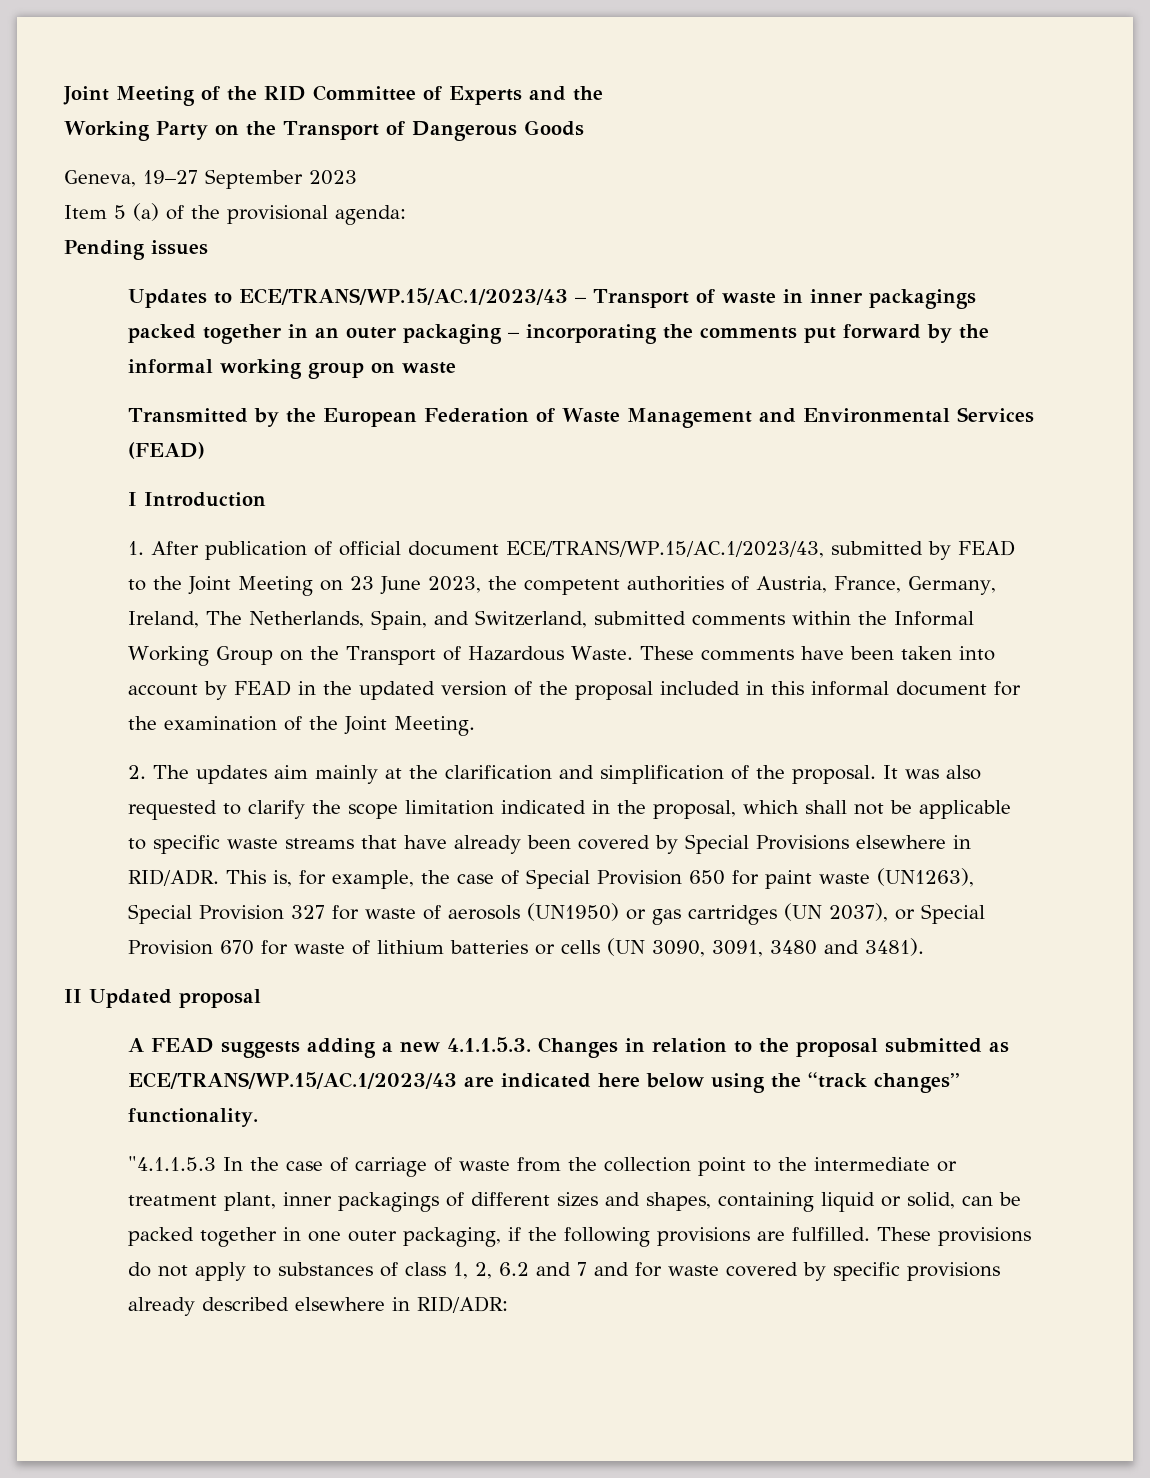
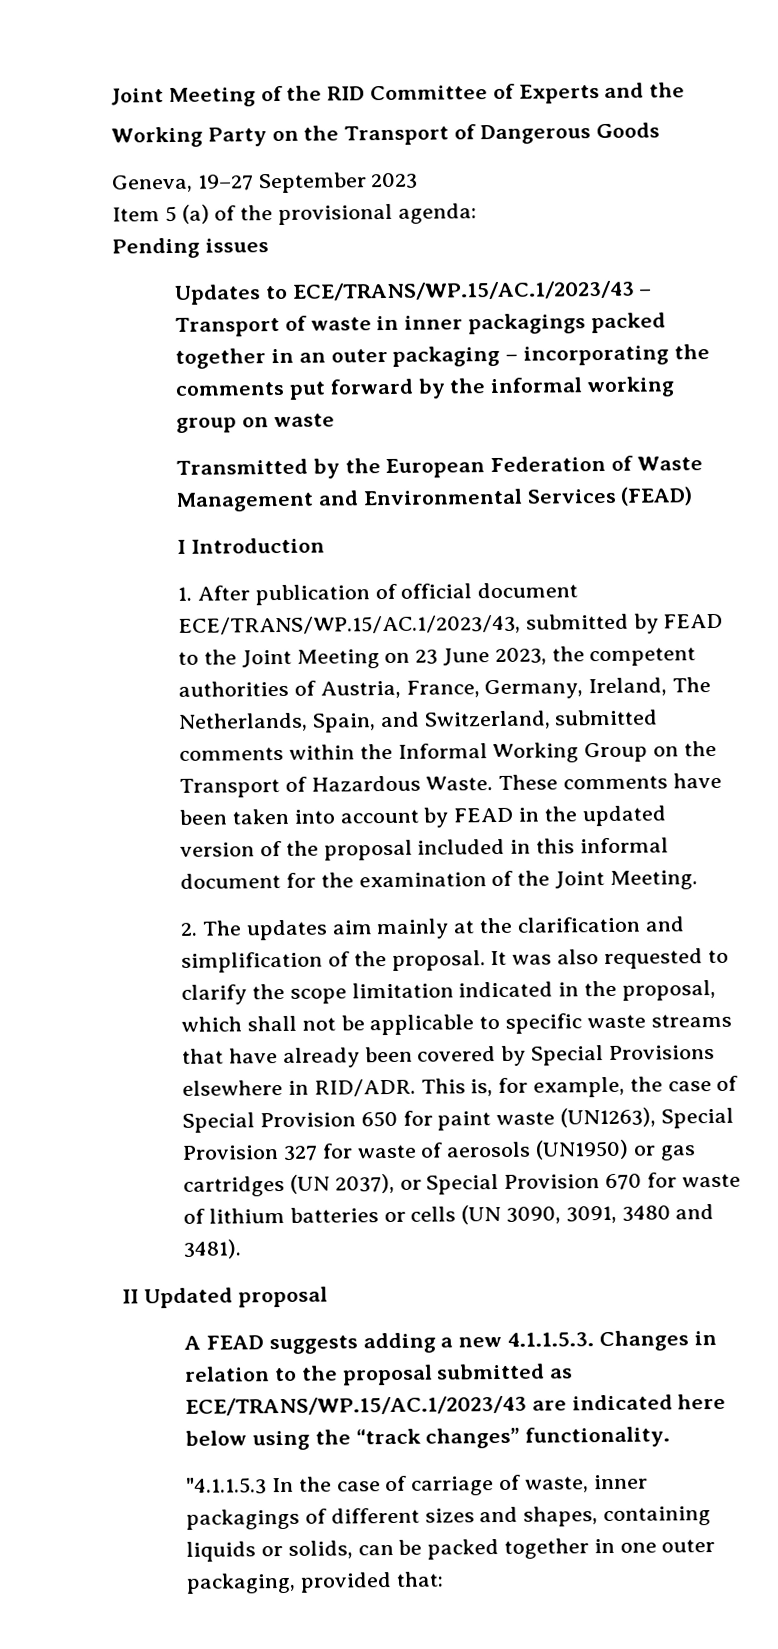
- "4.1.1.5.3 In the case of carriage of waste from the collection point to the intermediate or treatment plant, inner packagings of different sizes and shapes, containing liquid or solid, can be packed together in one outer packaging, if the following provisions are fulfilled. These provisions do not apply to substances of class 1, 2, 6.2 and 7 and for waste covered by specific provisions already described elsewhere in RID/ADR:
+ "4.1.1.5.3 In the case of carriage of waste, inner packagings of different sizes and shapes, containing liquids or solids, can be packed together in one outer packaging, provided that:

